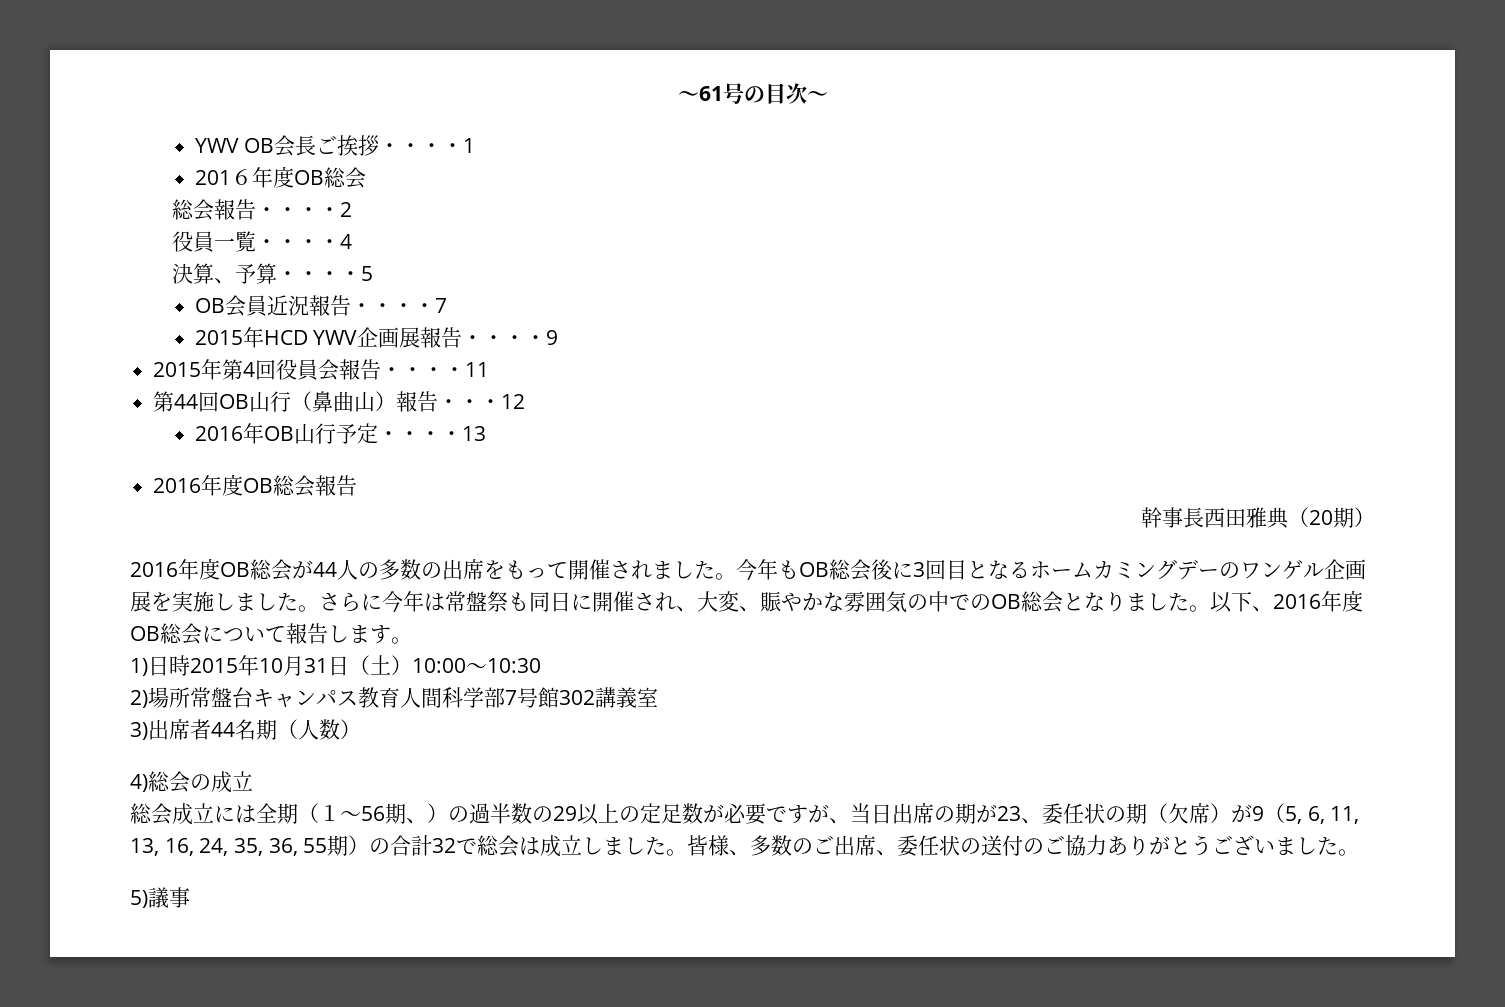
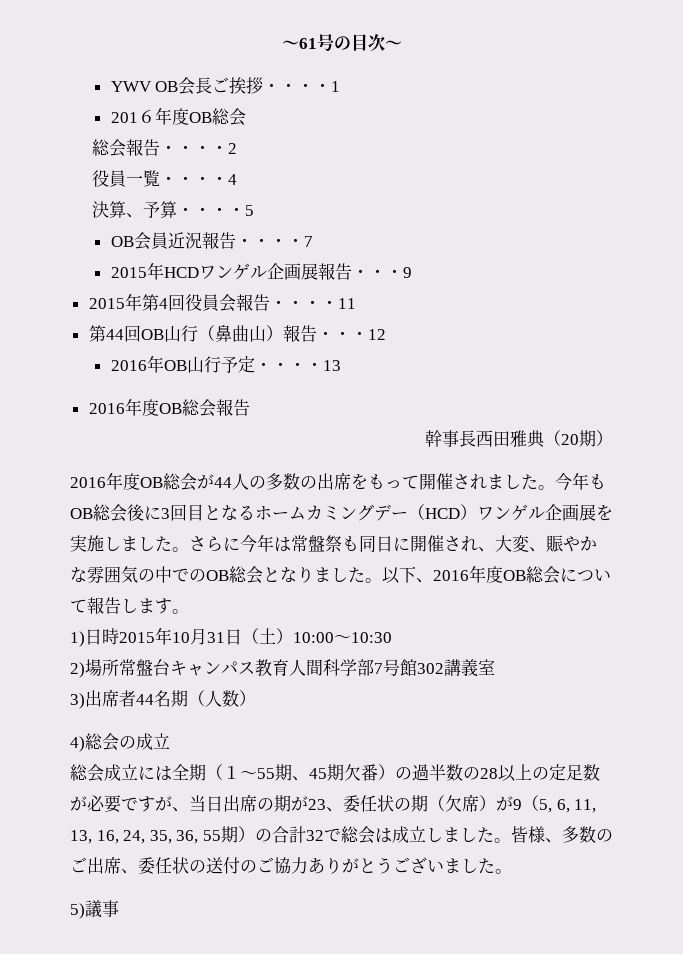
- 2015年HCD YWV企画展報告・・・・9
+ 2015年HCDワンゲル企画展報告・・・9
- 今年もOB総会後に3回目となるホームカミングデーのワンゲル企画展を実施しました。
+ 今年もOB総会後に3回目となるホームカミングデー（HCD）ワンゲル企画展を実施しました。
- 総会成立には全期（１～56期、）の過半数の29以上の定足数が必要ですが、当日出席の期が23、委任状の期（欠席）が9（5, 6, 11, 13, 16, 24, 35, 36, 55期）の合計32で総会は成立しました。
+ 総会成立には全期（１～55期、45期欠番）の過半数の28以上の定足数が必要ですが、当日出席の期が23、委任状の期（欠席）が9（5, 6, 11, 13, 16, 24, 35, 36, 55期）の合計32で総会は成立しました。

